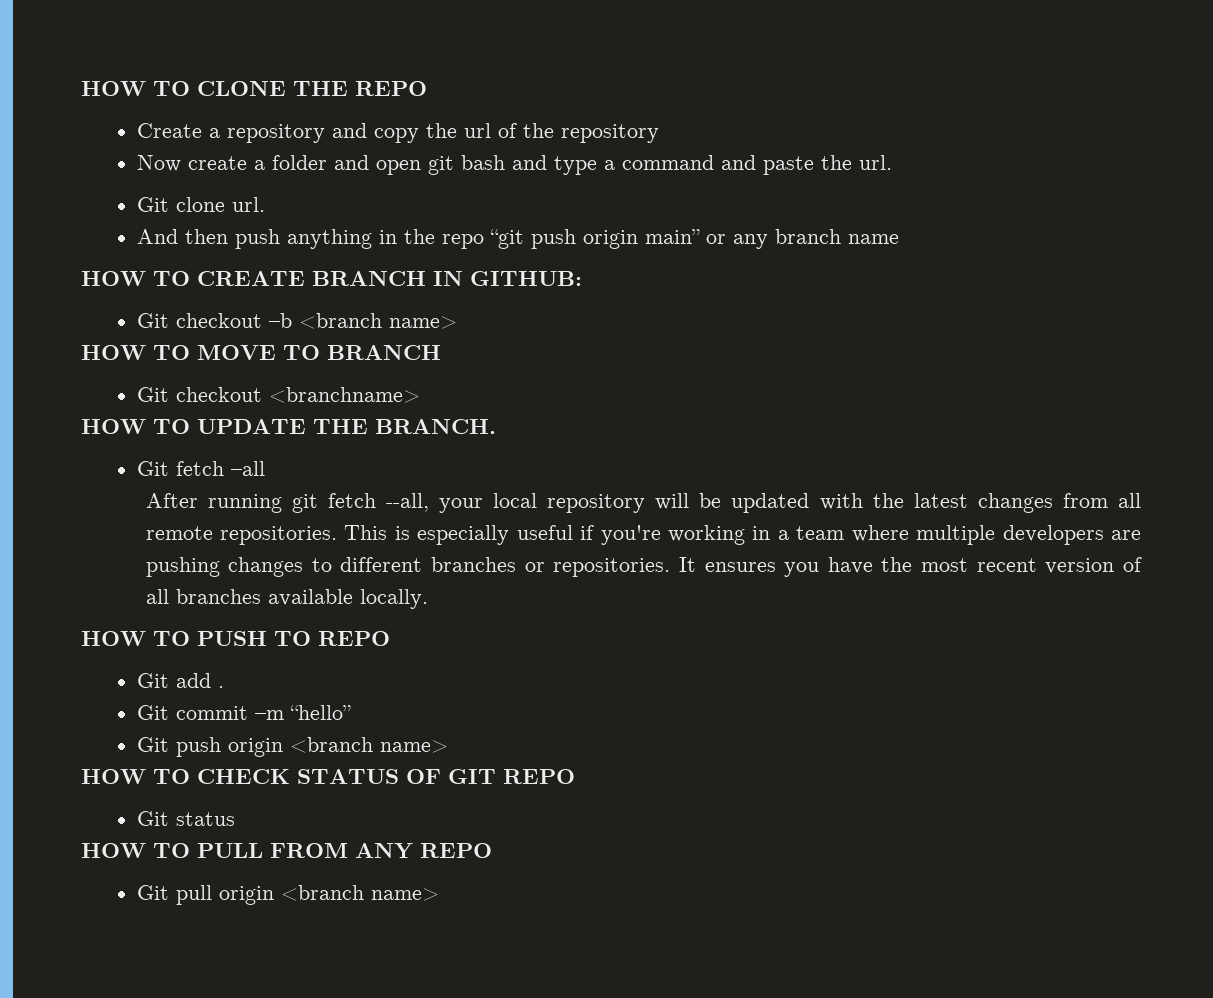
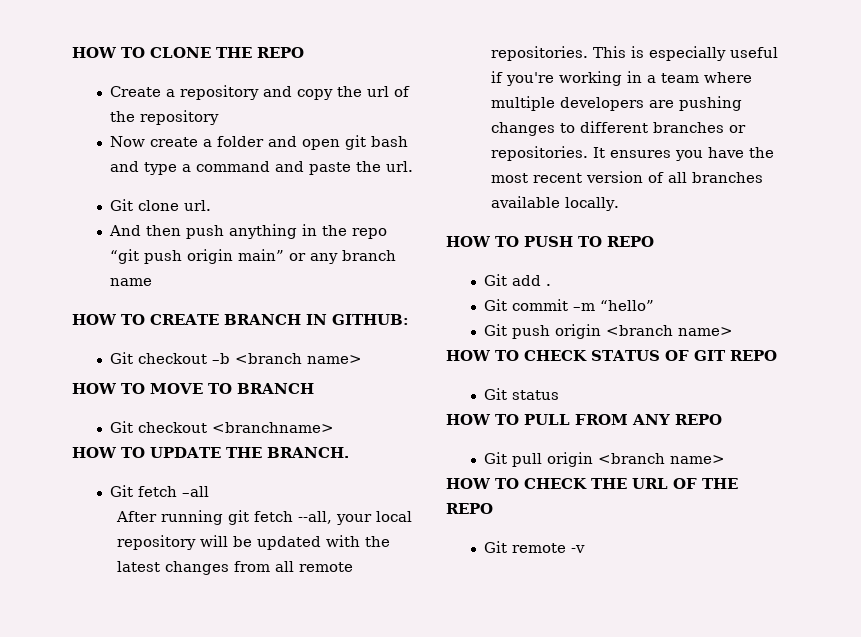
+ HOW TO CHECK THE URL OF THE REPO
+ Git remote -v

